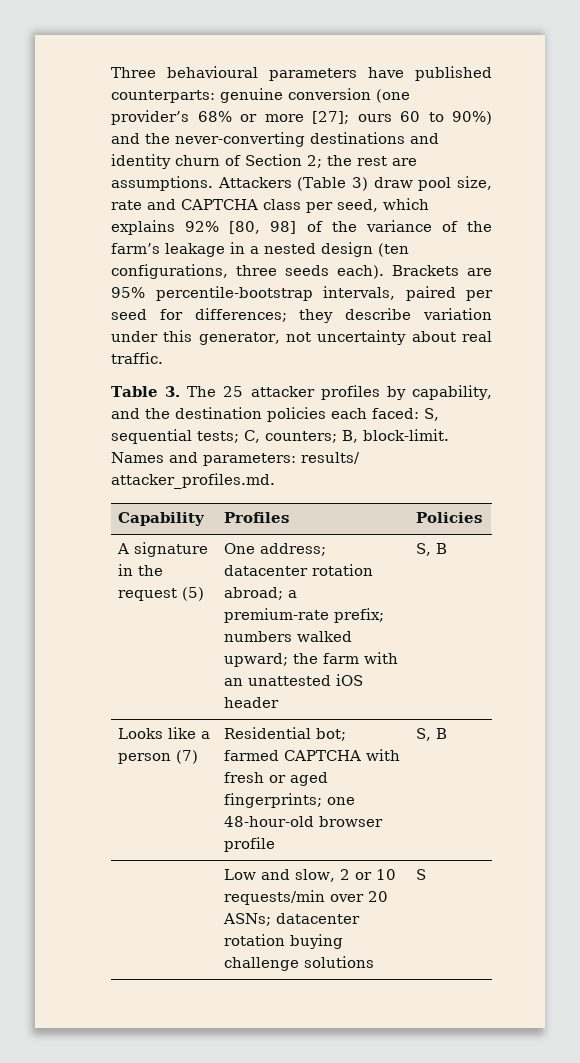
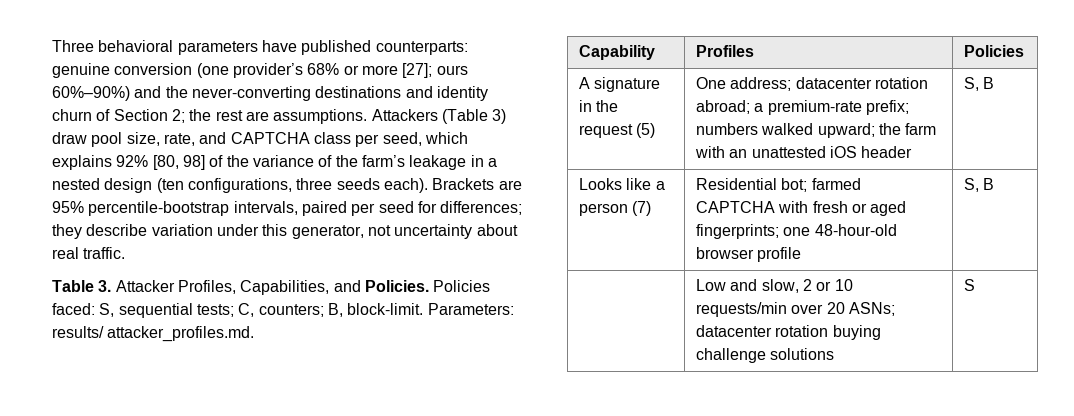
- Three behavioural parameters have published counterparts: genuine conversion (one provider’s 68% or more [27]; ours 60 to 90%) and the never-converting destinations and identity churn of Section 2; the rest are assumptions.
+ Three behavioral parameters have published counterparts: genuine conversion (one provider’s 68% or more [27]; ours 60%–90%) and the never-converting destinations and identity churn of Section 2; the rest are assumptions.
- Attackers (Table 3) draw pool size, rate and CAPTCHA class per seed, which explains 92% [80, 98] of the variance of the farm’s leakage in a nested design (ten configurations, three seeds each).
+ Attackers (Table 3) draw pool size, rate, and CAPTCHA class per seed, which explains 92% [80, 98] of the variance of the farm’s leakage in a nested design (ten configurations, three seeds each).
- Table 3. The 25 attacker profiles by capability, and the destination policies each faced: S, sequential tests; C, counters; B, block-limit.
+ Table 3. Attacker Profiles, Capabilities, and Policies. Policies faced: S, sequential tests; C, counters; B, block-limit.
- Names and parameters: results/ attacker_profiles.md.
+ Parameters: results/ attacker_profiles.md.

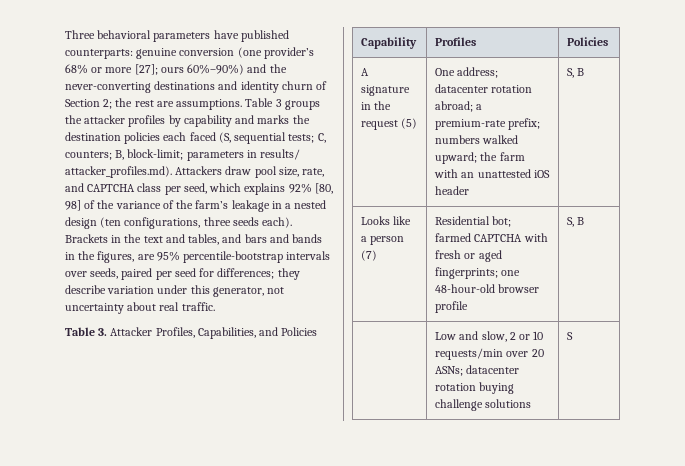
- Attackers (Table 3) draw pool size, rate, and CAPTCHA class per seed, which explains 92% [80, 98] of the variance of the farm’s leakage in a nested design (ten configurations, three seeds each).
+ Table 3 groups the attacker profiles by capability and marks the destination policies each faced (S, sequential tests; C, counters; B, block-limit; parameters in results/ attacker_profiles.md). Attackers draw pool size, rate, and CAPTCHA class per seed, which explains 92% [80, 98] of the variance of the farm’s leakage in a nested design (ten configurations, three seeds each).
- Brackets are 95% percentile-bootstrap intervals, paired per seed for differences; they describe variation under this generator, not uncertainty about real traffic.
+ Brackets in the text and tables, and bars and bands in the figures, are 95% percentile-bootstrap intervals over seeds, paired per seed for differences; they describe variation under this generator, not uncertainty about real traffic.
- Table 3. Attacker Profiles, Capabilities, and Policies. Policies faced: S, sequential tests; C, counters; B, block-limit. Parameters: results/ attacker_profiles.md.
+ Table 3. Attacker Profiles, Capabilities, and Policies

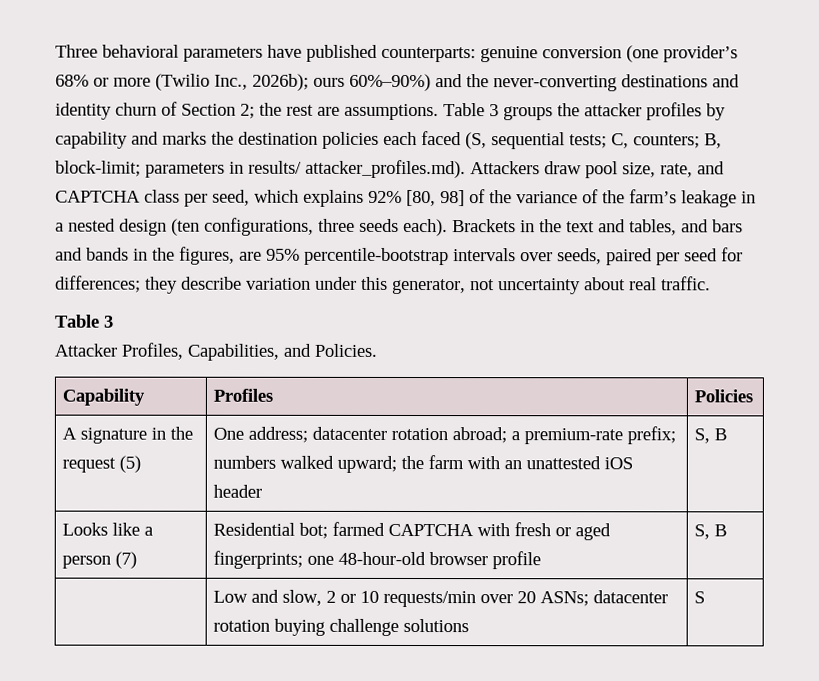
- Three behavioral parameters have published counterparts: genuine conversion (one provider’s 68% or more [27]; ours 60%–90%) and the never-converting destinations and identity churn of Section 2; the rest are assumptions.
+ Three behavioral parameters have published counterparts: genuine conversion (one provider’s 68% or more (Twilio Inc., 2026b); ours 60%–90%) and the never-converting destinations and identity churn of Section 2; the rest are assumptions.
  Brackets in the text and tables, and bars and bands in the figures, are 95% percentile-bootstrap intervals over seeds, paired per seed for differences; they describe variation under this generator, not uncertainty about real traffic.
- Table 3. Attacker Profiles, Capabilities, and Policies
+ Table 3
+ Attacker Profiles, Capabilities, and Policies.

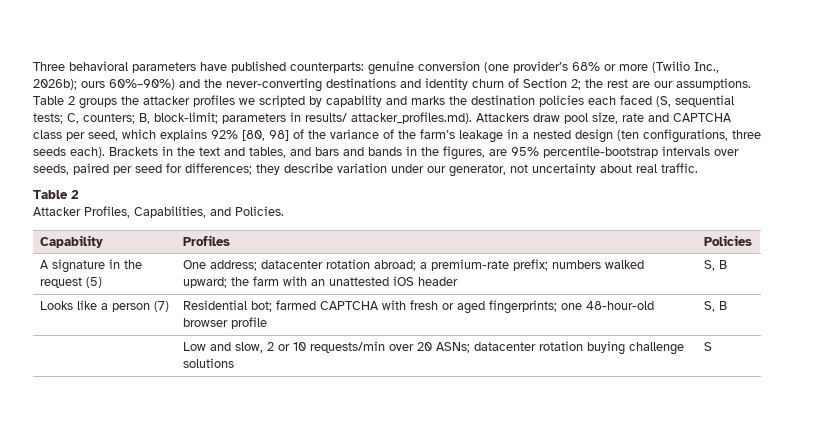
- Three behavioral parameters have published counterparts: genuine conversion (one provider’s 68% or more (Twilio Inc., 2026b); ours 60%–90%) and the never-converting destinations and identity churn of Section 2; the rest are assumptions.
+ Three behavioral parameters have published counterparts: genuine conversion (one provider’s 68% or more (Twilio Inc., 2026b); ours 60%–90%) and the never-converting destinations and identity churn of Section 2; the rest are our assumptions.
- Table 3 groups the attacker profiles by capability and marks the destination policies each faced (S, sequential tests; C, counters; B, block-limit; parameters in results/ attacker_profiles.md). Attackers draw pool size, rate, and CAPTCHA class per seed, which explains 92% [80, 98] of the variance of the farm’s leakage in a nested design (ten configurations, three seeds each).
+ Table 2 groups the attacker profiles we scripted by capability and marks the destination policies each faced (S, sequential tests; C, counters; B, block-limit; parameters in results/ attacker_profiles.md). Attackers draw pool size, rate and CAPTCHA class per seed, which explains 92% [80, 98] of the variance of the farm’s leakage in a nested design (ten configurations, three seeds each).
- Brackets in the text and tables, and bars and bands in the figures, are 95% percentile-bootstrap intervals over seeds, paired per seed for differences; they describe variation under this generator, not uncertainty about real traffic.
- Table 3
+ Brackets in the text and tables, and bars and bands in the figures, are 95% percentile-bootstrap intervals over seeds, paired per seed for differences; they describe variation under our generator, not uncertainty about real traffic.
+ Table 2

